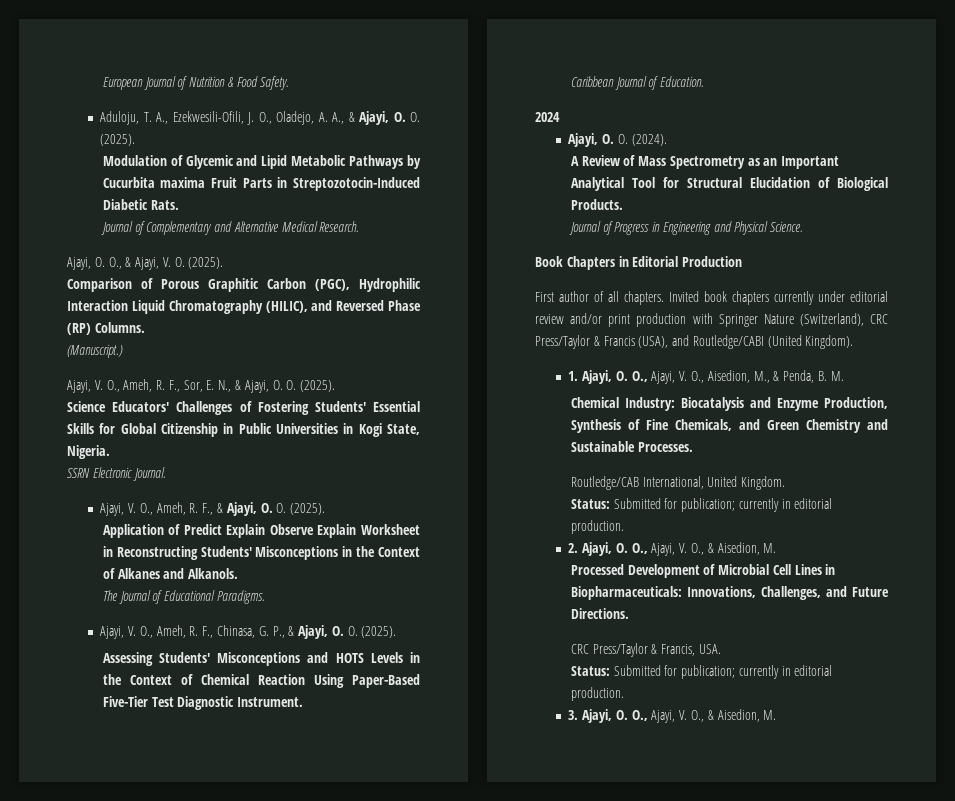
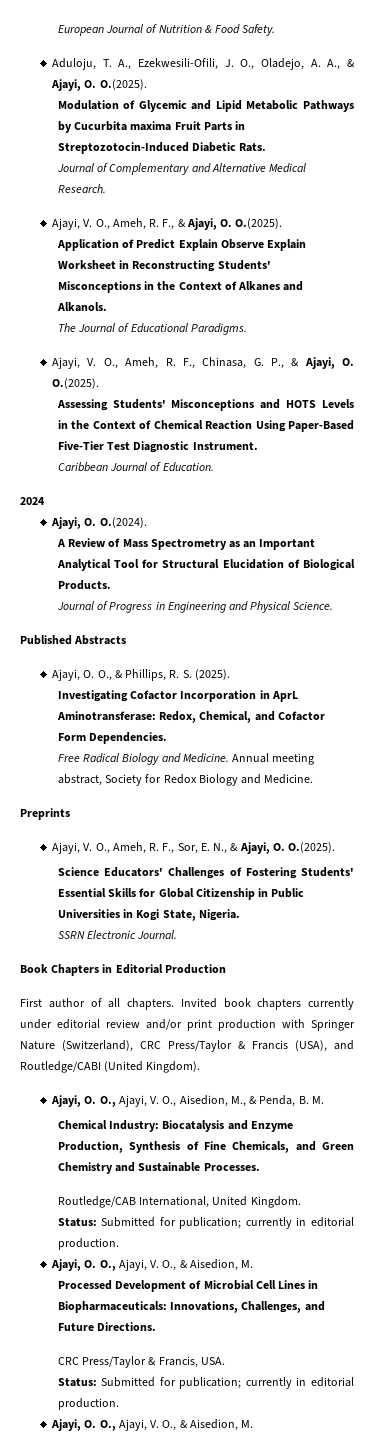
- Aduloju, T. A., Ezekwesili-Ofili, J. O., Oladejo, A. A., & Ajayi, O. O. (2025).
+ Aduloju, T. A., Ezekwesili-Ofili, J. O., Oladejo, A. A., & Ajayi, O. O.(2025).
- Ajayi, O. O., & Ajayi, V. O. (2025).
- Comparison of Porous Graphitic Carbon (PGC), Hydrophilic Interaction Liquid Chromatography (HILIC), and Reversed Phase (RP) Columns.
- (Manuscript.)
- Ajayi, V. O., Ameh, R. F., Sor, E. N., & Ajayi, O. O. (2025).
- Science Educators' Challenges of Fostering Students' Essential Skills for Global Citizenship in Public Universities in Kogi State, Nigeria.
- SSRN Electronic Journal.
- Ajayi, V. O., Ameh, R. F., & Ajayi, O. O. (2025).
+ Ajayi, V. O., Ameh, R. F., & Ajayi, O. O.(2025).
- Ajayi, V. O., Ameh, R. F., Chinasa, G. P., & Ajayi, O. O. (2025).
+ Ajayi, V. O., Ameh, R. F., Chinasa, G. P., & Ajayi, O. O.(2025).
- Ajayi, O. O. (2024).
+ Ajayi, O. O.(2024).
+ Published Abstracts
+ Ajayi, O. O., & Phillips, R. S. (2025).
+ Investigating Cofactor Incorporation in AprL Aminotransferase: Redox, Chemical, and Cofactor Form Dependencies.
+ Free Radical Biology and Medicine. Annual meeting abstract, Society for Redox Biology and Medicine.
+ Preprints
+ Ajayi, V. O., Ameh, R. F., Sor, E. N., & Ajayi, O. O.(2025).
+ Science Educators' Challenges of Fostering Students' Essential Skills for Global Citizenship in Public Universities in Kogi State, Nigeria.
+ SSRN Electronic Journal.
- 1. Ajayi, O. O., Ajayi, V. O., Aisedion, M., & Penda, B. M.
+ Ajayi, O. O., Ajayi, V. O., Aisedion, M., & Penda, B. M.
  Routledge/CAB International, United Kingdom.
  Status: Submitted for publication; currently in editorial production.
- 2. Ajayi, O. O., Ajayi, V. O., & Aisedion, M.
+ Ajayi, O. O., Ajayi, V. O., & Aisedion, M.
  CRC Press/Taylor & Francis, USA.
  Status: Submitted for publication; currently in editorial production.
- 3. Ajayi, O. O., Ajayi, V. O., & Aisedion, M.
+ Ajayi, O. O., Ajayi, V. O., & Aisedion, M.

